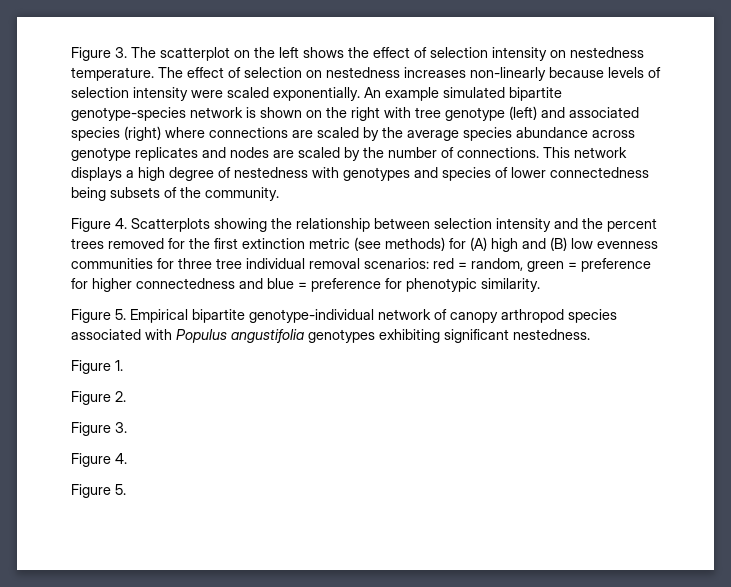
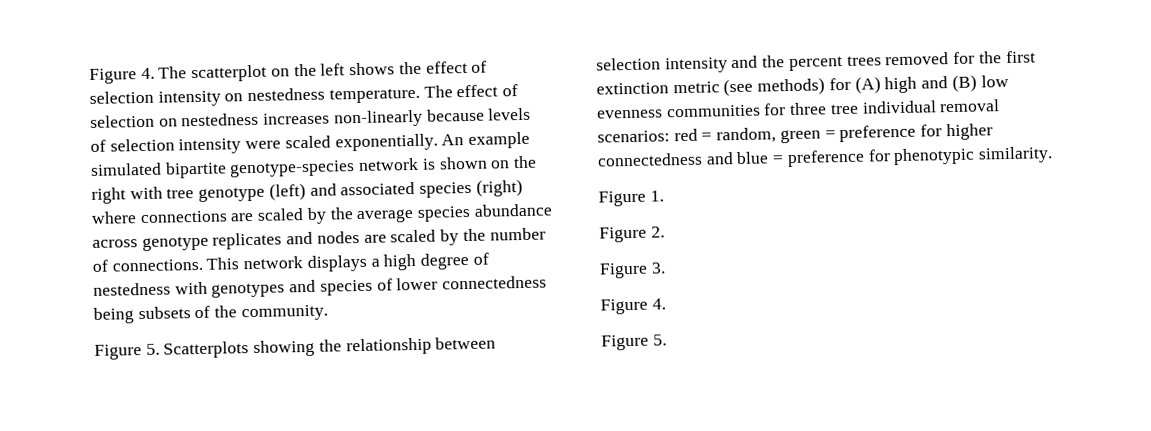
- Figure 3. The scatterplot on the left shows the effect of selection intensity on nestedness temperature.
+ Figure 4. The scatterplot on the left shows the effect of selection intensity on nestedness temperature.
- Figure 4. Scatterplots showing the relationship between selection intensity and the percent trees removed for the first extinction metric (see methods) for (A) high and (B) low evenness communities for three tree individual removal scenarios: red = random, green = preference for higher connectedness and blue = preference for phenotypic similarity.
+ Figure 5. Scatterplots showing the relationship between selection intensity and the percent trees removed for the first extinction metric (see methods) for (A) high and (B) low evenness communities for three tree individual removal scenarios: red = random, green = preference for higher connectedness and blue = preference for phenotypic similarity.
- Figure 5. Empirical bipartite genotype-individual network of canopy arthropod species associated with Populus angustifolia genotypes exhibiting significant nestedness.

